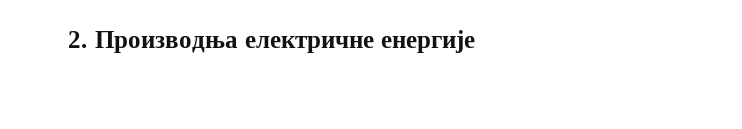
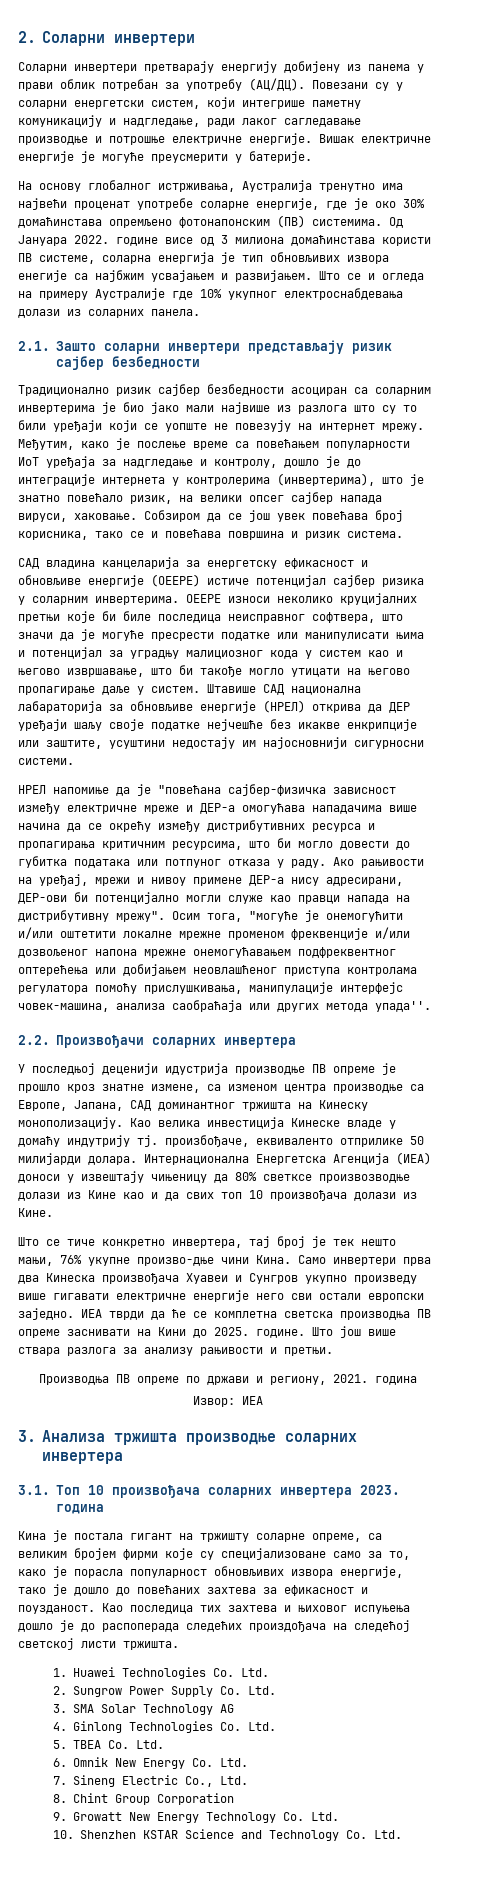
- 2. Производња електричне енергије
+ 2. Соларни инвертери
+ Соларни инвертери претварају енергију добијену из панема у прави облик потребан за употребу (АЦ/ДЦ). Повезани су у соларни енергетски систем, који интегрише паметну комуникацију и надгледање, ради лаког сагледавање производње и потрошње електричне енергије. Вишак електричне енергије је могуће преусмерити у батерије.
+ На основу глобалног истрживања, Аустралија тренутно има највећи проценат употребе соларне енергије, где је око 30% домаћинстава опремљено фотонапонским (ПВ) системима. Од Јануара 2022. године висе од 3 милиона домаћинстава користи ПВ системе, соларна енергија је тип обновљивих извора енегије са најбжим усвајањем и развијањем. Што се и огледа на примеру Аустралије где 10% укупног електроснабдевања долази из соларних панела.
+ 2.1. Зашто соларни инвертери представљају ризик сајбер безбедности
+ Традиционално ризик сајбер безбедности асоциран са соларним инвертерима је био јако мали највише из разлога што су то били уређаји који се уопште не повезују на интернет мрежу. Међутим, како је послење време са повећањем популарности ИоТ уређаја за надгледање и контролу, дошло је до интеграције интернета у контролерима (инвертерима), што је знатно повећало ризик, на велики опсег сајбер напада вируси, хаковање. Собзиром да се још увек повећава број корисника, тако се и повећава површина и ризик система.
+ САД владина канцеларија за енергетску ефикасност и обновљиве енергије (ОЕЕРЕ) истиче потенцијал сајбер ризика у соларним инвертерима. ОЕЕРЕ износи неколико круцијалних претњи које би биле последица неисправног софтвера, што значи да је могуће пресрести податке или манипулисати њима и потенцијал за уградњу малициозног кода у систем као и његово извршавање, што би такође могло утицати на његово пропагирање даље у систем. Штавише САД национална лабараторија за обновљиве енергије (НРЕЛ) открива да ДЕР уређаји шаљу своје податке нејчешће без икакве енкрипције или заштите, усуштини недостају им најосновнији сигурносни системи.
+ НРЕЛ напомиње да је "повећана сајбер-физичка зависност између електричне мреже и ДЕР-а омогућава нападачима више начина да се окрећу између дистрибутивних ресурса и пропагирања критичним ресурсима, што би могло довести до губитка података или потпуног отказа у раду. Ако рањивости на уређај, мрежи и нивоу примене ДЕР-а нису адресирани, ДЕР-ови би потенцијално могли служе као правци напада на дистрибутивну мрежу". Осим тога, "могуће је онемогућити и/или оштетити локалне мрежне променом фреквенције и/или дозвољеног напона мрежне онемогућавањем подфреквентног оптерећења или добијањем неовлашћеног приступа контролама регулатора помоћу прислушкивања, манипулације интерфејс човек-машина, анализа саобраћаја или других метода упада''.
+ 2.2. Произвођачи соларних инвертера
+ У последњој деценији идустрија производње ПВ опреме је прошло кроз знатне измене, са изменом центра производње са Европе, Јапана, САД доминантног тржишта на Кинеску монополизацију. Као велика инвестиција Кинеске владе у домаћу индутрију тј. произбођаче, еквиваленто отприлике 50 милијарди долара. Интернационална Енергетска Агенција (ИЕА) доноси у извештају чињеницу да 80% светксе произвозводње долази из Кине као и да свих топ 10 произвођача долази из Кине.
+ Што се тиче конкретно инвертера, тај број је тек нешто мањи, 76% укупне произво-дње чини Кина. Само инвертери прва два Кинеска произвођача Хуавеи и Сунгров укупно произведу више гигавати електричне енергије него сви остали европски заједно. ИЕА тврди да ће се комплетна светска производња ПВ опреме заснивати на Кини до 2025. године. Што још више ствара разлога за анализу рањивости и претњи.
+ Производња ПВ опреме по држави и региону, 2021. година
+ Извор: ИЕА
+ 3. Анализа тржишта производње соларних инвертера
+ 3.1. Топ 10 произвођача соларних инвертера 2023. година
+ Кина је постала гигант на тржишту соларне опреме, са великим бројем фирми које су специјализоване само за то, како је порасла популарност обновљивих извора енергије, тако је дошло до повећаних захтева за ефикасност и поузданост. Као последица тих захтева и њиховог испуњења дошло је до распоперада следећих произдођача на следећој светској листи тржишта.
+ 1. Huawei Technologies Co. Ltd.
+ 2. Sungrow Power Supply Co. Ltd.
+ 3. SMA Solar Technology AG
+ 4. Ginlong Technologies Co. Ltd.
+ 5. TBEA Co. Ltd.
+ 6. Omnik New Energy Co. Ltd.
+ 7. Sineng Electric Co., Ltd.
+ 8. Chint Group Corporation
+ 9. Growatt New Energy Technology Co. Ltd.
+ 10. Shenzhen KSTAR Science and Technology Co. Ltd.

